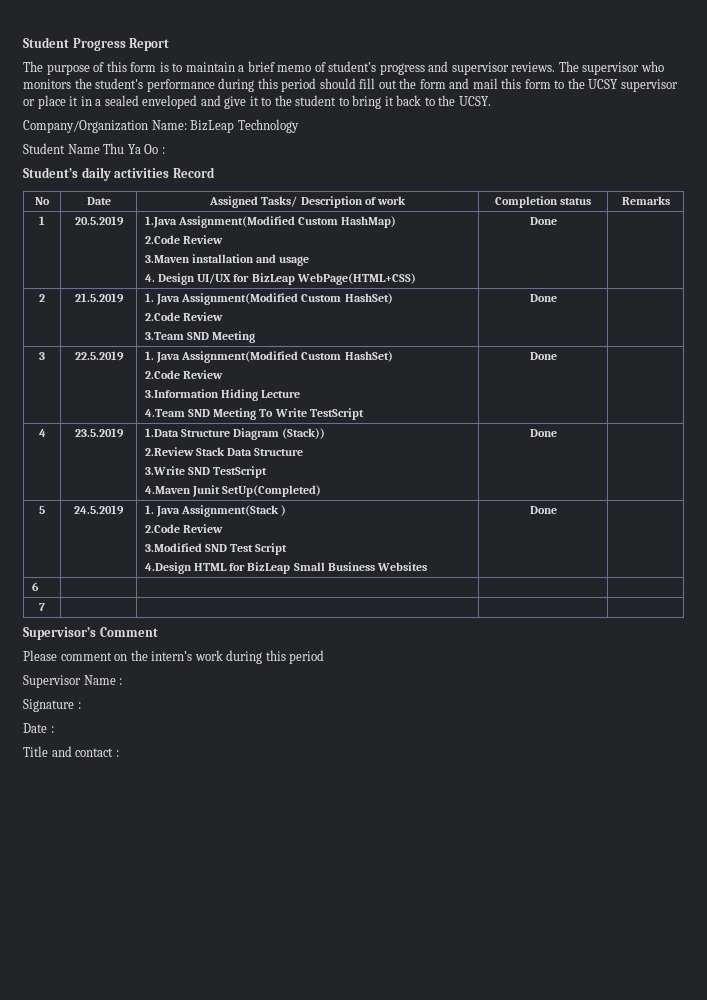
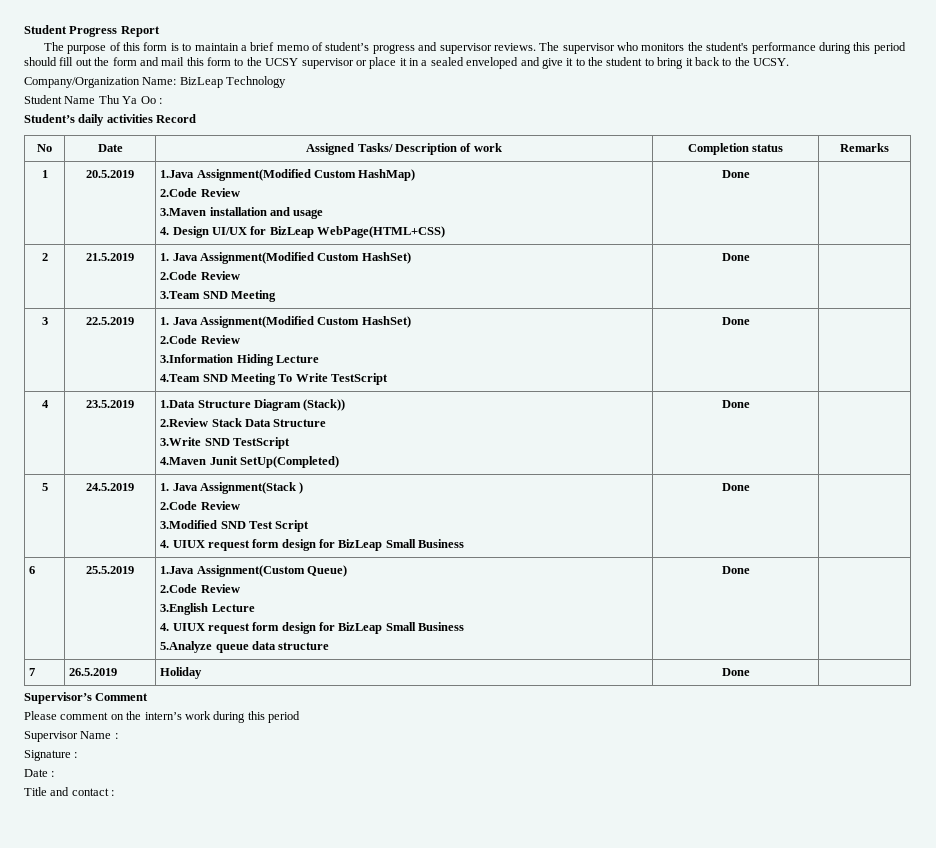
  5 | 24.5.2019 | 1. Java Assignment(Stack )
  2.Code Review
  3.Modified SND Test Script
- 4.Design HTML for BizLeap Small Business Websites | Done |
+ 4. UIUX request form design for BizLeap Small Business | Done |
- 6 | | | |
- 7 | | | |
+ 6 | 25.5.2019 | 1.Java Assignment(Custom Queue)
+ 2.Code Review
+ 3.English Lecture
+ 4. UIUX request form design for BizLeap Small Business
+ 5.Analyze queue data structure | Done |
+ 7 | 26.5.2019 | Holiday | Done |

